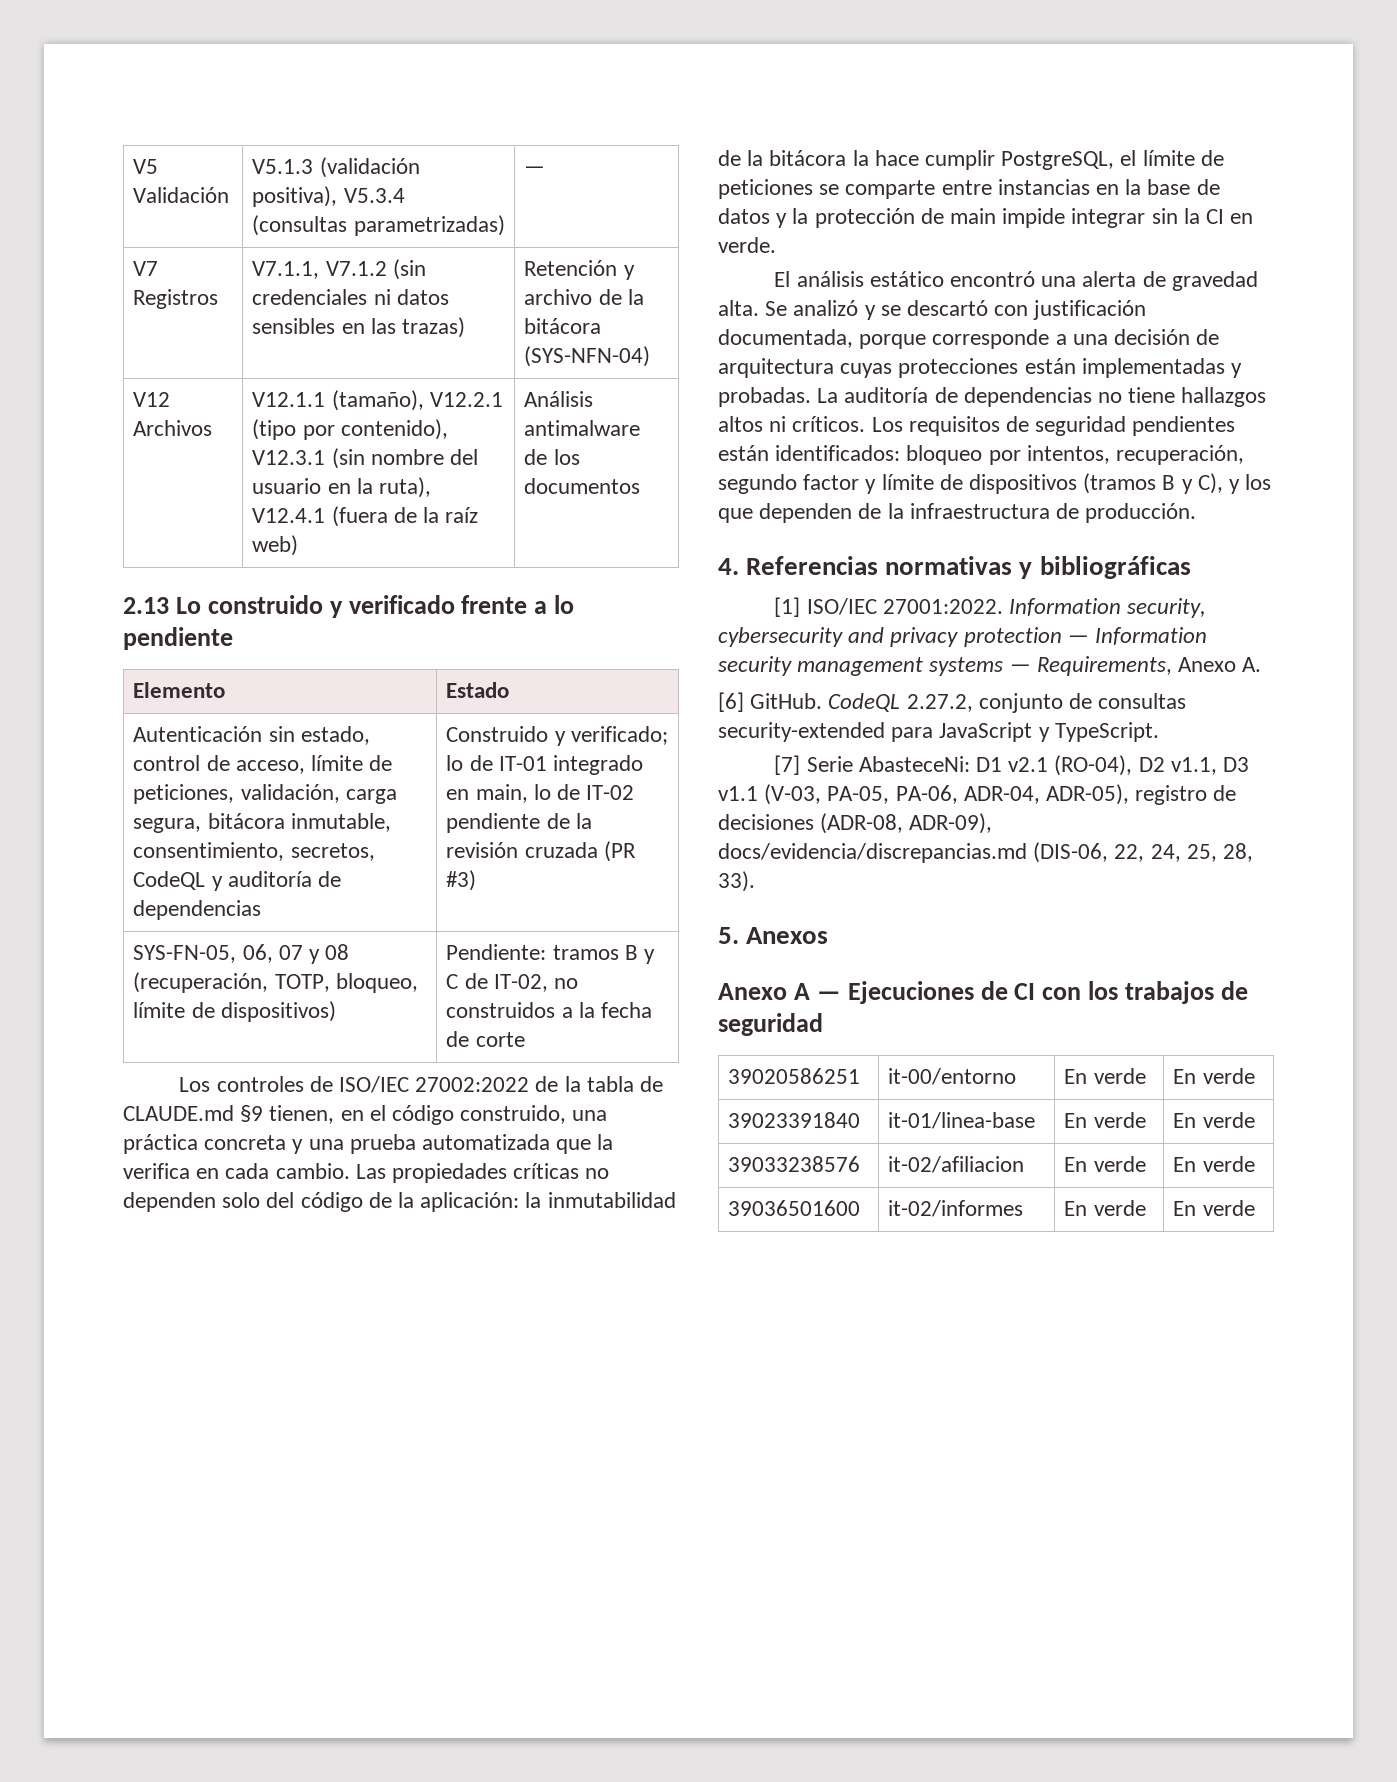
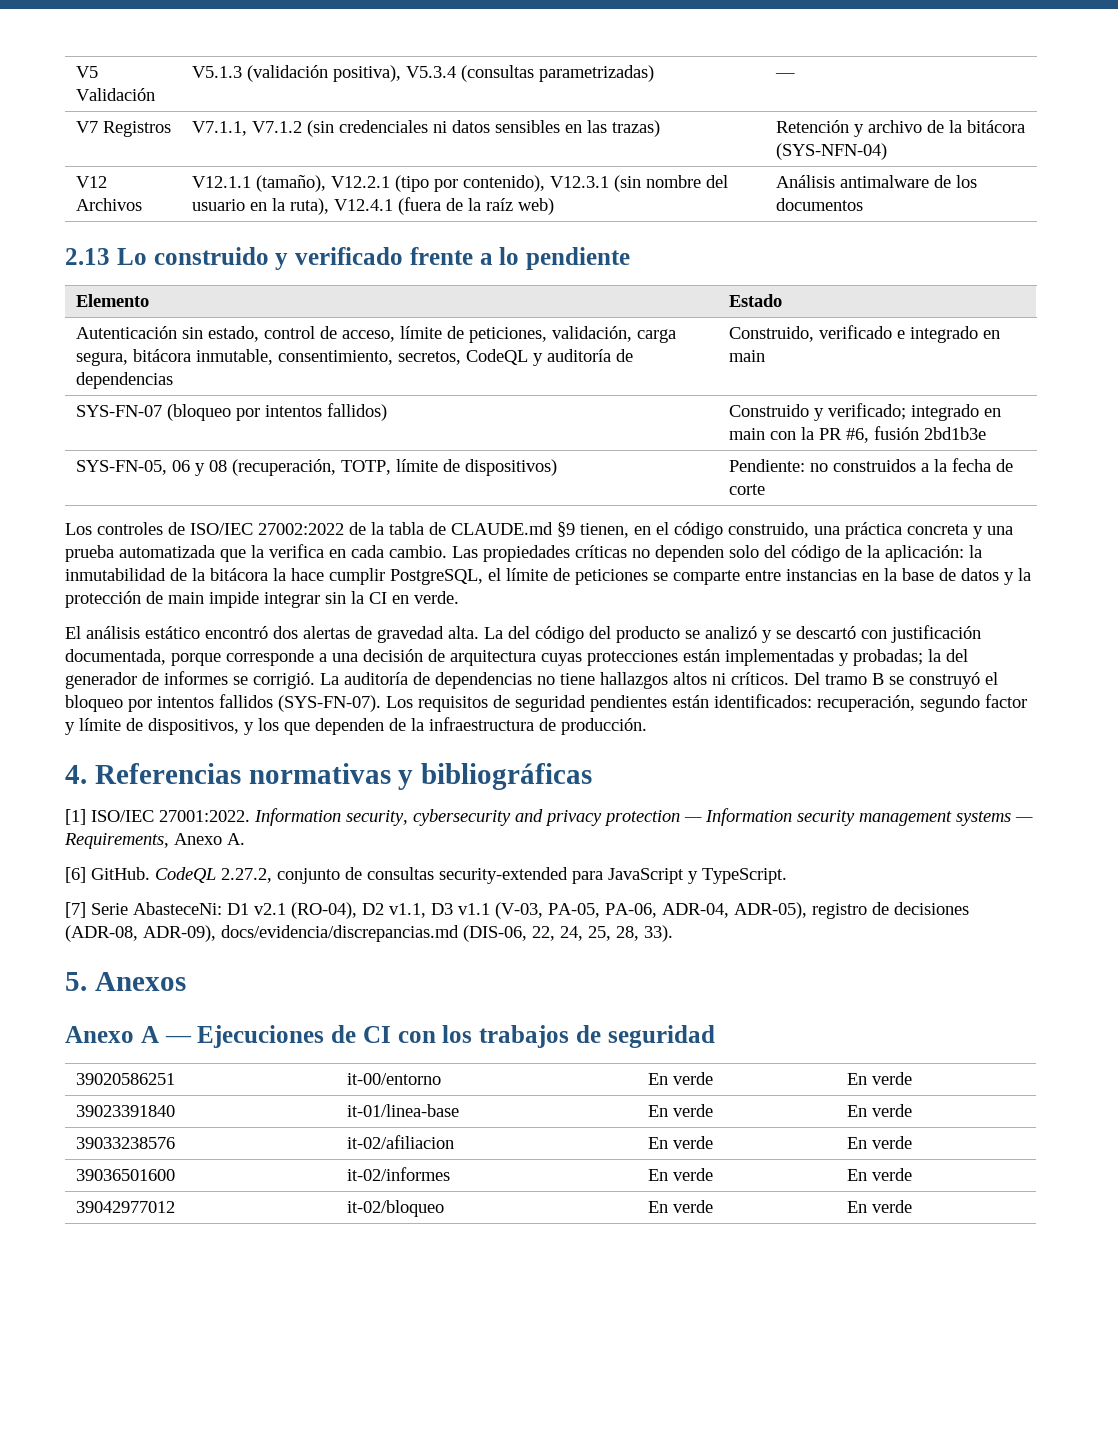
- Autenticación sin estado, control de acceso, límite de peticiones, validación, carga segura, bitácora inmutable, consentimiento, secretos, CodeQL y auditoría de dependencias | Construido y verificado; lo de IT-01 integrado en main, lo de IT-02 pendiente de la revisión cruzada (PR #3)
+ Autenticación sin estado, control de acceso, límite de peticiones, validación, carga segura, bitácora inmutable, consentimiento, secretos, CodeQL y auditoría de dependencias | Construido, verificado e integrado en main
+ SYS-FN-07 (bloqueo por intentos fallidos) | Construido y verificado; integrado en main con la PR #6, fusión 2bd1b3e
- SYS-FN-05, 06, 07 y 08 (recuperación, TOTP, bloqueo, límite de dispositivos) | Pendiente: tramos B y C de IT-02, no construidos a la fecha de corte
+ SYS-FN-05, 06 y 08 (recuperación, TOTP, límite de dispositivos) | Pendiente: no construidos a la fecha de corte
- El análisis estático encontró una alerta de gravedad alta.
+ El análisis estático encontró dos alertas de gravedad alta.
- Se analizó y se descartó con justificación documentada, porque corresponde a una decisión de arquitectura cuyas protecciones están implementadas y probadas.
+ La del código del producto se analizó y se descartó con justificación documentada, porque corresponde a una decisión de arquitectura cuyas protecciones están implementadas y probadas; la del generador de informes se corrigió.
+ Del tramo B se construyó el bloqueo por intentos fallidos (SYS-FN-07).
- Los requisitos de seguridad pendientes están identificados: bloqueo por intentos, recuperación, segundo factor y límite de dispositivos (tramos B y C), y los que dependen de la infraestructura de producción.
+ Los requisitos de seguridad pendientes están identificados: recuperación, segundo factor y límite de dispositivos, y los que dependen de la infraestructura de producción.
+ 39042977012 | it-02/bloqueo | En verde | En verde

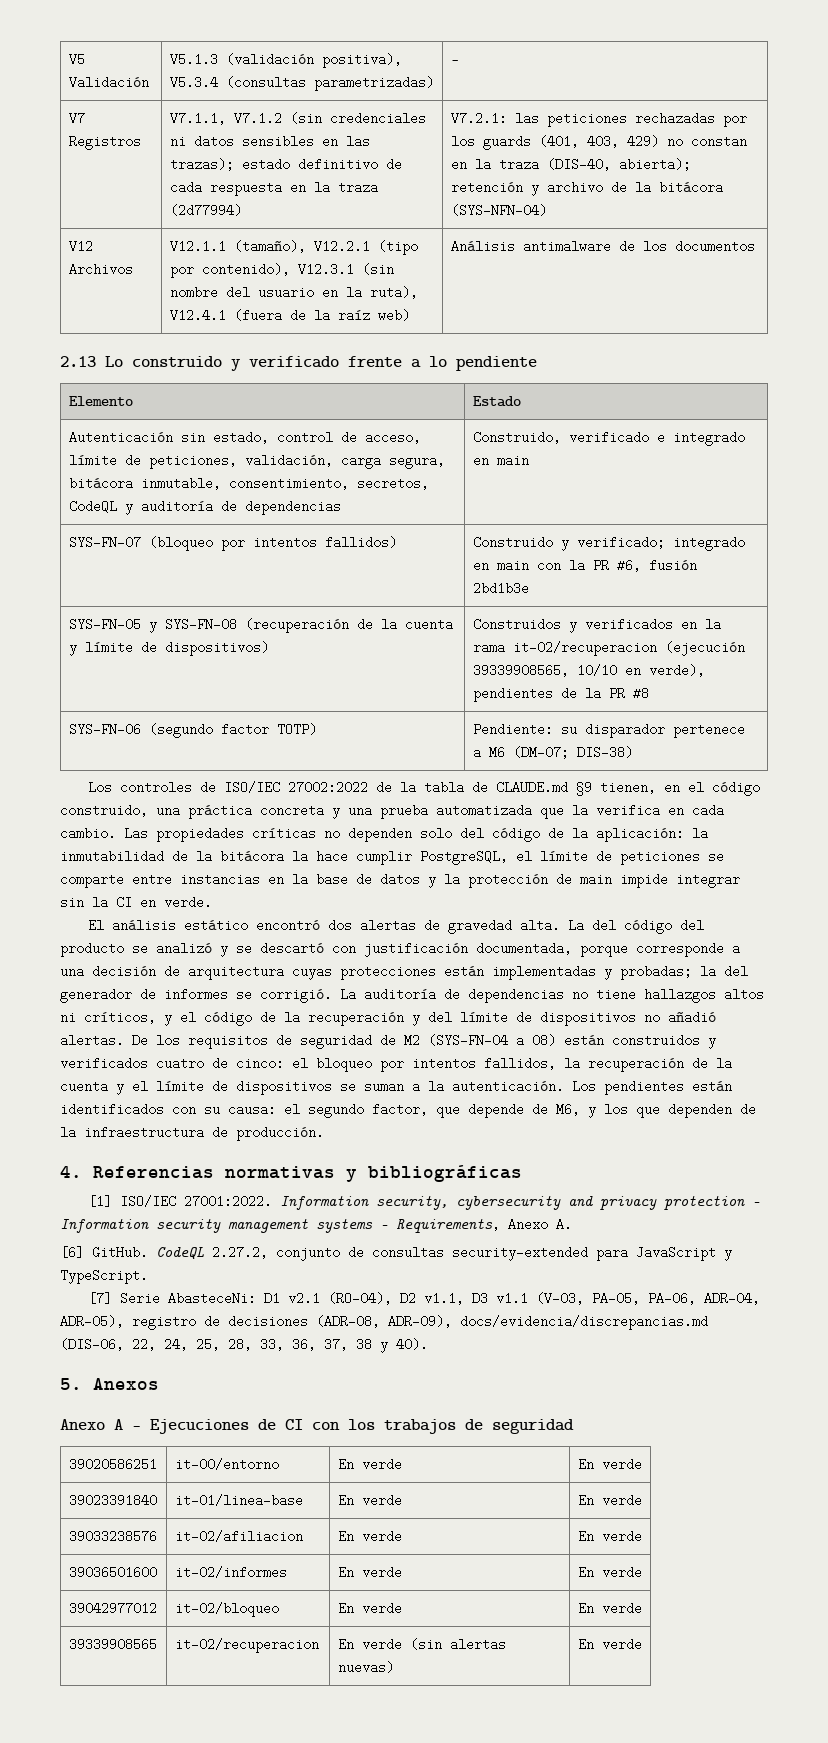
- V7.1.1, V7.1.2 (sin credenciales ni datos sensibles en las trazas) | Retención y archivo de la bitácora (SYS-NFN-04)
+ V7.1.1, V7.1.2 (sin credenciales ni datos sensibles en las trazas); estado definitivo de cada respuesta en la traza (2d77994) | V7.2.1: las peticiones rechazadas por los guards (401, 403, 429) no constan en la traza (DIS-40, abierta); retención y archivo de la bitácora (SYS-NFN-04)
- SYS-FN-05, 06 y 08 (recuperación, TOTP, límite de dispositivos) | Pendiente: no construidos a la fecha de corte
+ SYS-FN-05 y SYS-FN-08 (recuperación de la cuenta y límite de dispositivos) | Construidos y verificados en la rama it-02/recuperacion (ejecución 39339908565, 10/10 en verde), pendientes de la PR #8
+ SYS-FN-06 (segundo factor TOTP) | Pendiente: su disparador pertenece a M6 (DM-07; DIS-38)
- La auditoría de dependencias no tiene hallazgos altos ni críticos. Del tramo B se construyó el bloqueo por intentos fallidos (SYS-FN-07). Los requisitos de seguridad pendientes están identificados: recuperación, segundo factor y límite de dispositivos, y los que dependen de la infraestructura de producción.
+ La auditoría de dependencias no tiene hallazgos altos ni críticos, y el código de la recuperación y del límite de dispositivos no añadió alertas. De los requisitos de seguridad de M2 (SYS-FN-04 a 08) están construidos y verificados cuatro de cinco: el bloqueo por intentos fallidos, la recuperación de la cuenta y el límite de dispositivos se suman a la autenticación. Los pendientes están identificados con su causa: el segundo factor, que depende de M6, y los que dependen de la infraestructura de producción.
- [7] Serie AbasteceNi: D1 v2.1 (RO-04), D2 v1.1, D3 v1.1 (V-03, PA-05, PA-06, ADR-04, ADR-05), registro de decisiones (ADR-08, ADR-09), docs/evidencia/discrepancias.md (DIS-06, 22, 24, 25, 28, 33).
+ [7] Serie AbasteceNi: D1 v2.1 (RO-04), D2 v1.1, D3 v1.1 (V-03, PA-05, PA-06, ADR-04, ADR-05), registro de decisiones (ADR-08, ADR-09), docs/evidencia/discrepancias.md (DIS-06, 22, 24, 25, 28, 33, 36, 37, 38 y 40).
+ 39339908565 | it-02/recuperacion | En verde (sin alertas nuevas) | En verde

